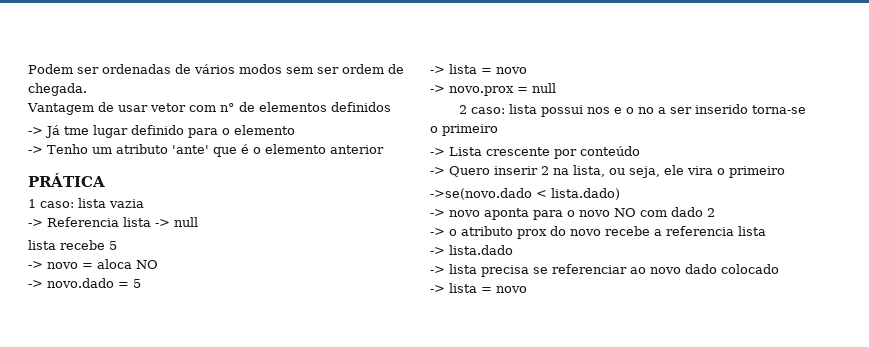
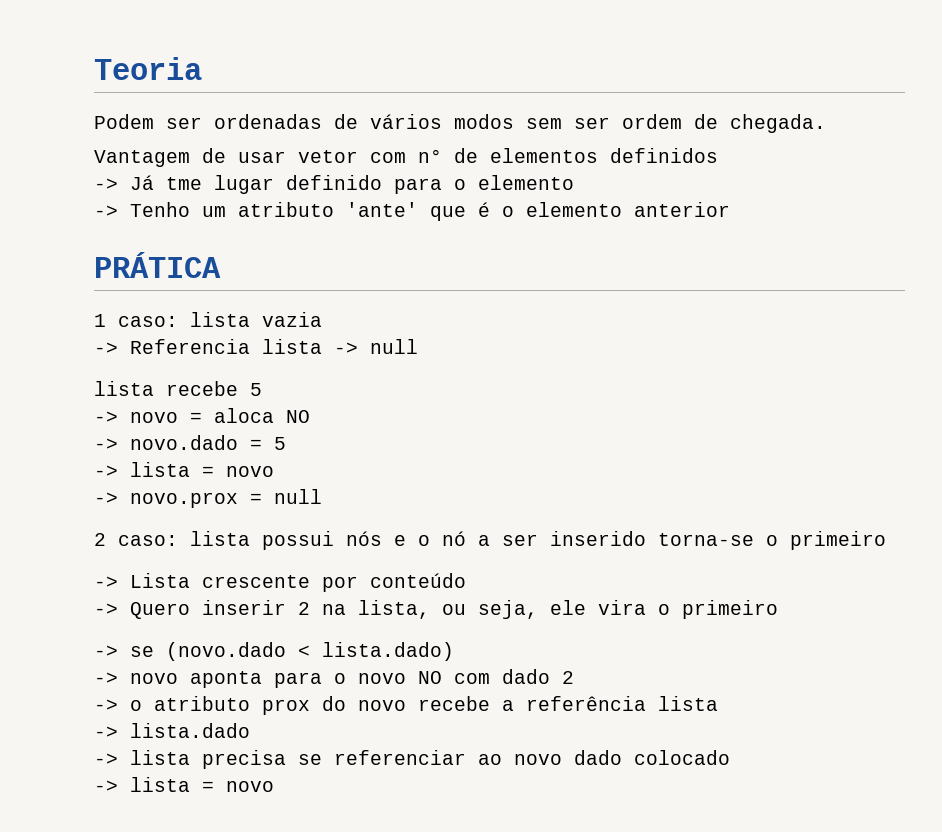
+ Teoria
- 2 caso: lista possui nos e o no a ser inserido torna-se o primeiro
+ 2 caso: lista possui nós e o nó a ser inserido torna-se o primeiro
- ->se(novo.dado < lista.dado)
+ -> se (novo.dado < lista.dado)
- -> o atributo prox do novo recebe a referencia lista
+ -> o atributo prox do novo recebe a referência lista

